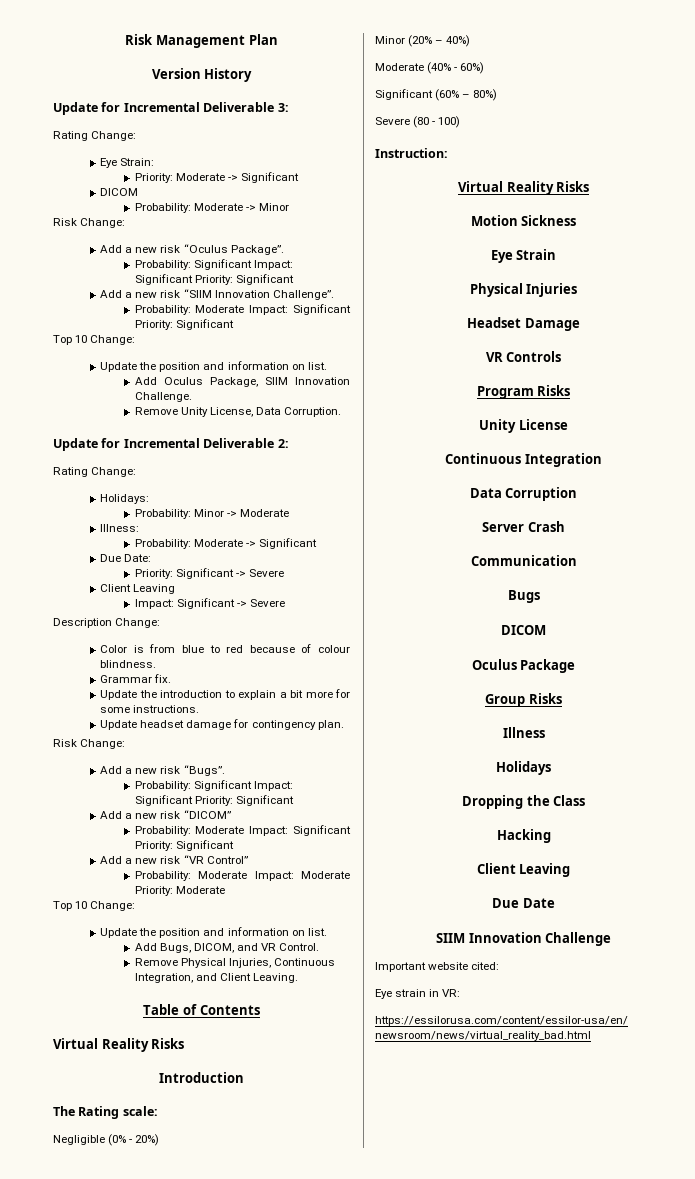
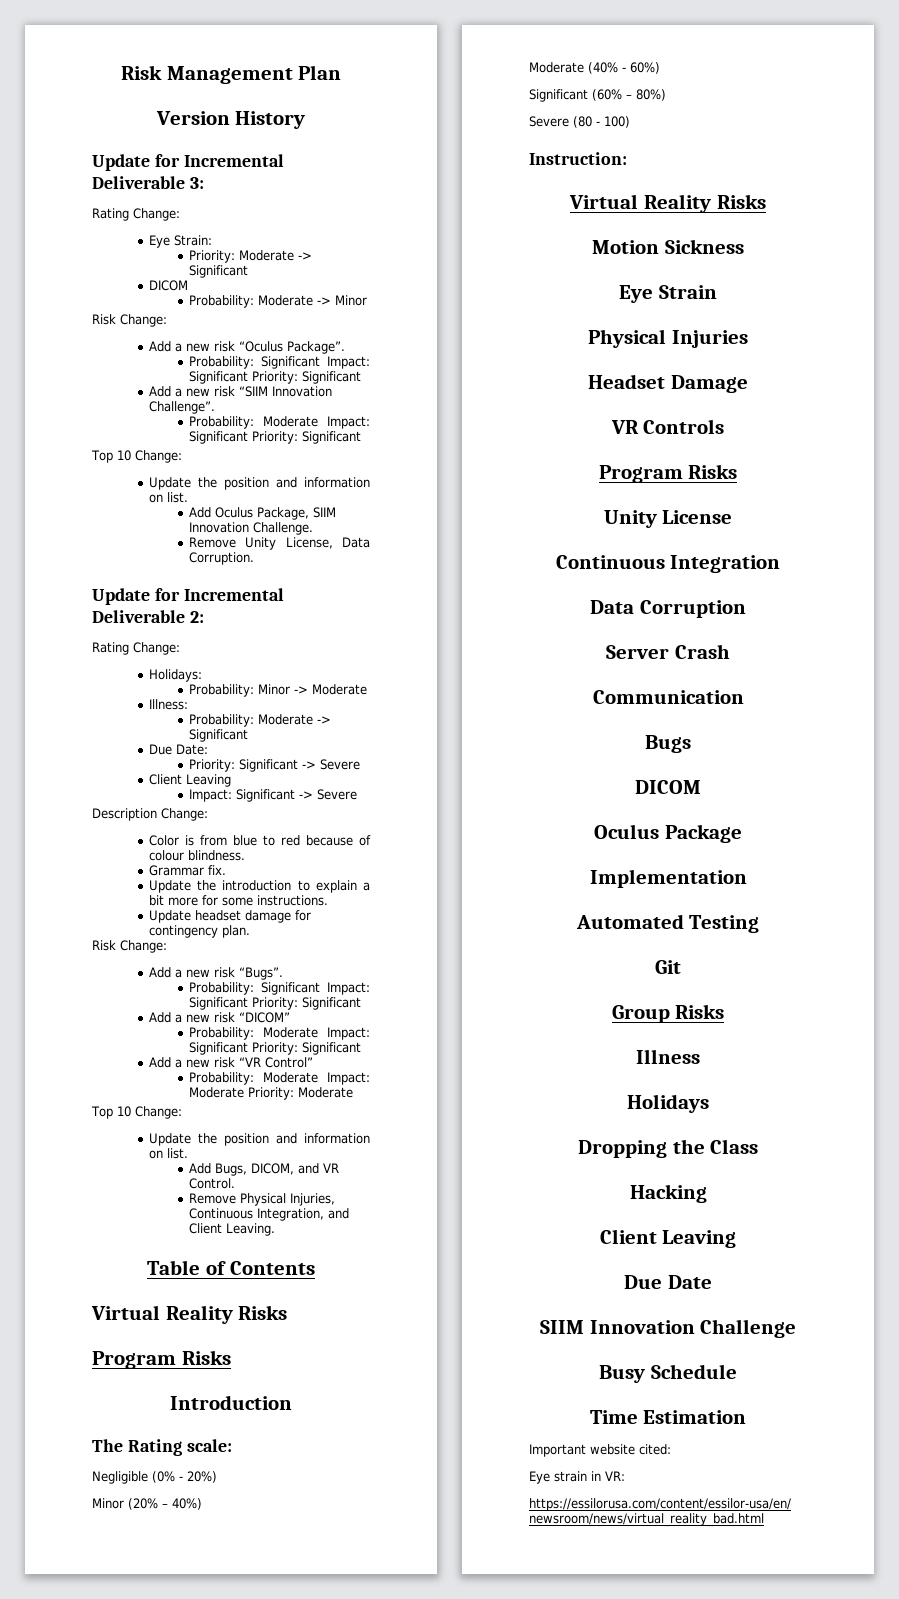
  Table of Contents
  Virtual Reality Risks
+ Program Risks
+ Implementation
+ Automated Testing
+ Git
+ Busy Schedule
+ Time Estimation

